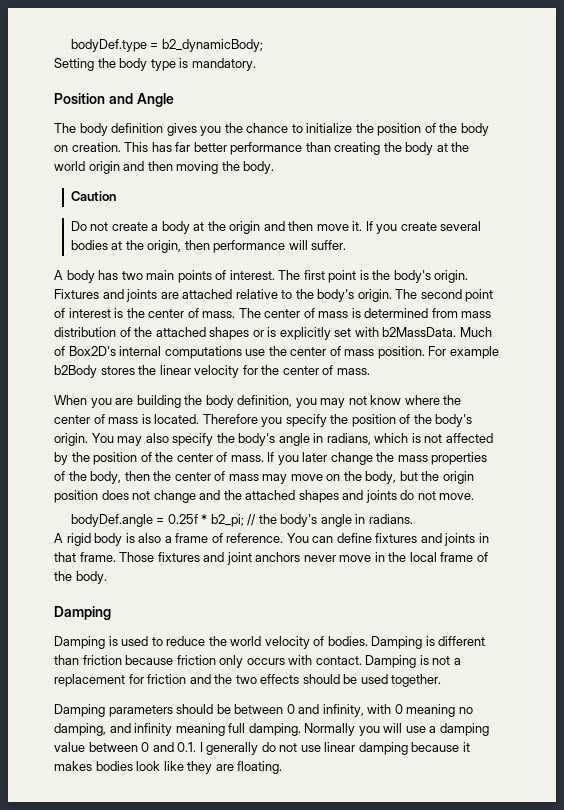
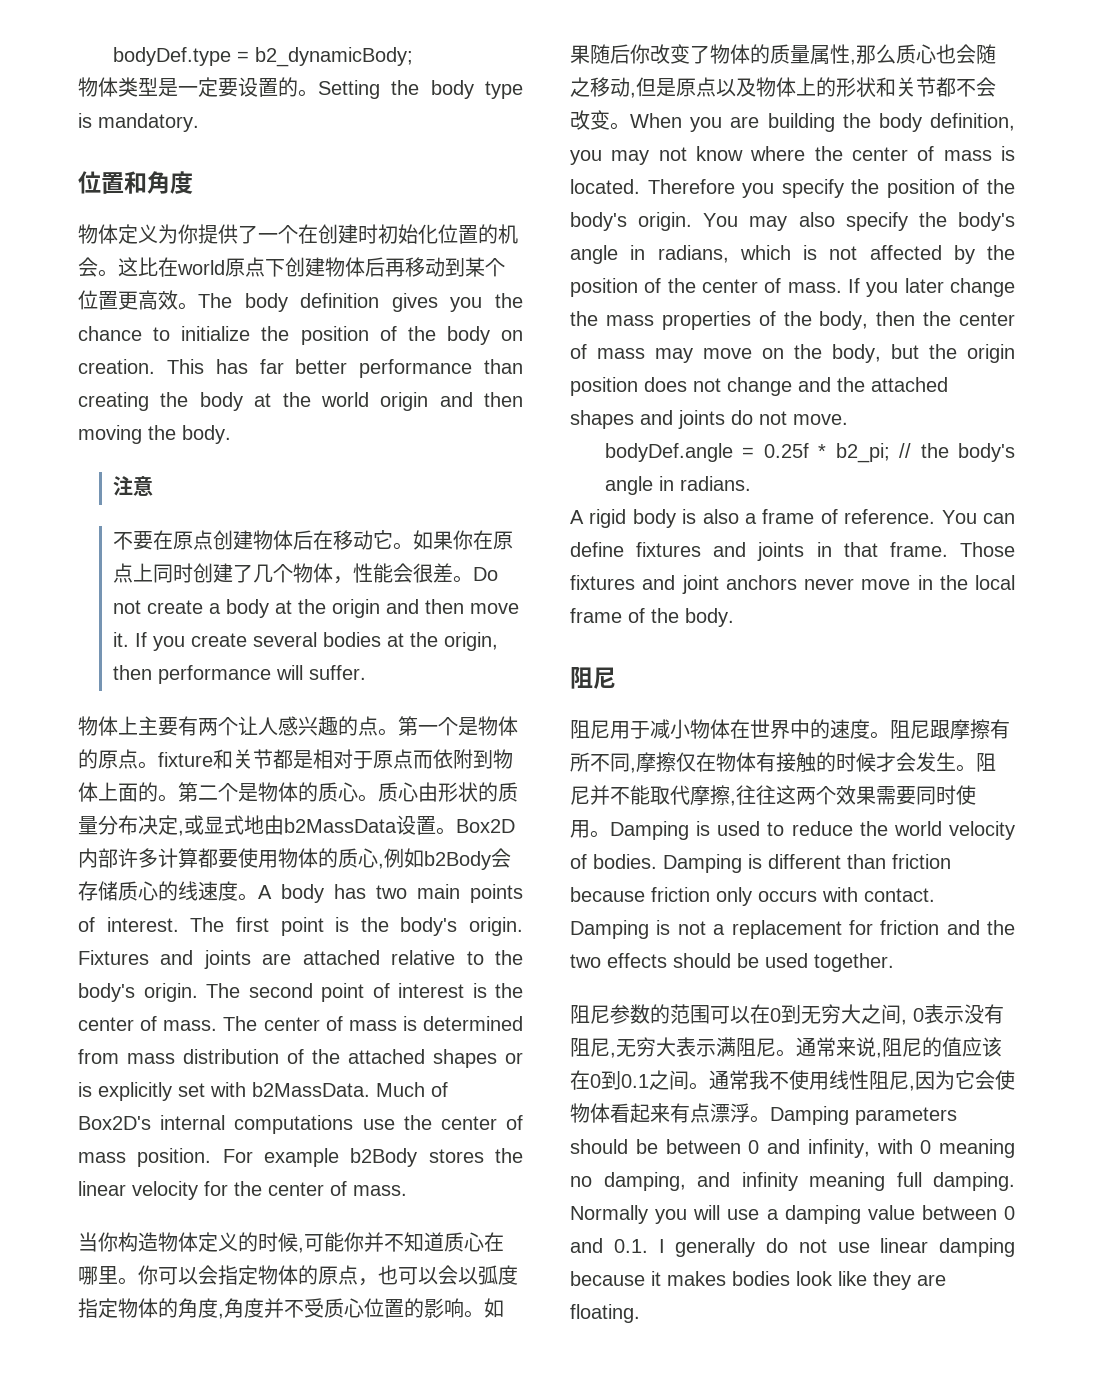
+ 物体类型是一定要设置的。
- Position and Angle
- The body definition gives you the chance to initialize the position of the body on creation.
+ 位置和角度
+ 物体定义为你提供了一个在创建时初始化位置的机会。这比在world原点下创建物体后再移动到某个位置更高效。The body definition gives you the chance to initialize the position of the body on creation.
- Caution
- Do not create a body at the origin and then move it.
+ 注意
+ 不要在原点创建物体后在移动它。如果你在原点上同时创建了几个物体，性能会很差。Do not create a body at the origin and then move it.
+ 物体上主要有两个让人感兴趣的点。第一个是物体的原点。fixture和关节都是相对于原点而依附到物体上面的。第二个是物体的质心。质心由形状的质量分布决定,或显式地由b2MassData设置。Box2D内部许多计算都要使用物体的质心,例如b2Body会存储质心的线速度。
+ 当你构造物体定义的时候,可能你并不知道质心在哪里。你可以会指定物体的原点，也可以会以弧度指定物体的角度,角度并不受质心位置的影响。如果随后你改变了物体的质量属性,那么质心也会随之移动,但是原点以及物体上的形状和关节都不会改变。
  Those fixtures and joint anchors never move in the local frame of the body.
- Damping
- Damping is used to reduce the world velocity of bodies.
+ 阻尼
+ 阻尼用于减小物体在世界中的速度。阻尼跟摩擦有所不同,摩擦仅在物体有接触的时候才会发生。阻尼并不能取代摩擦,往往这两个效果需要同时使用。Damping is used to reduce the world velocity of bodies.
+ 阻尼参数的范围可以在0到无穷大之间, 0表示没有阻尼,无穷大表示满阻尼。通常来说,阻尼的值应该在0到0.1之间。通常我不使用线性阻尼,因为它会使物体看起来有点漂浮。

